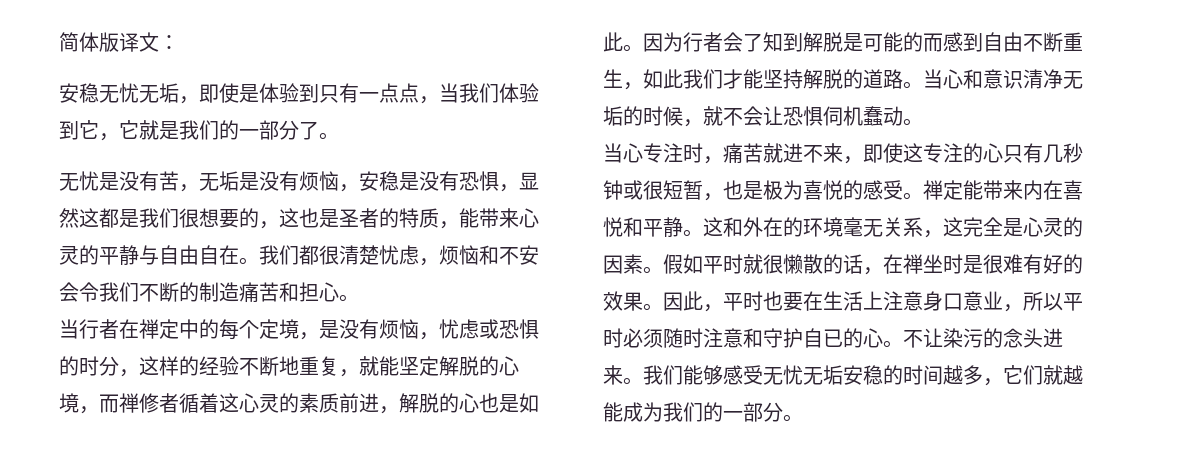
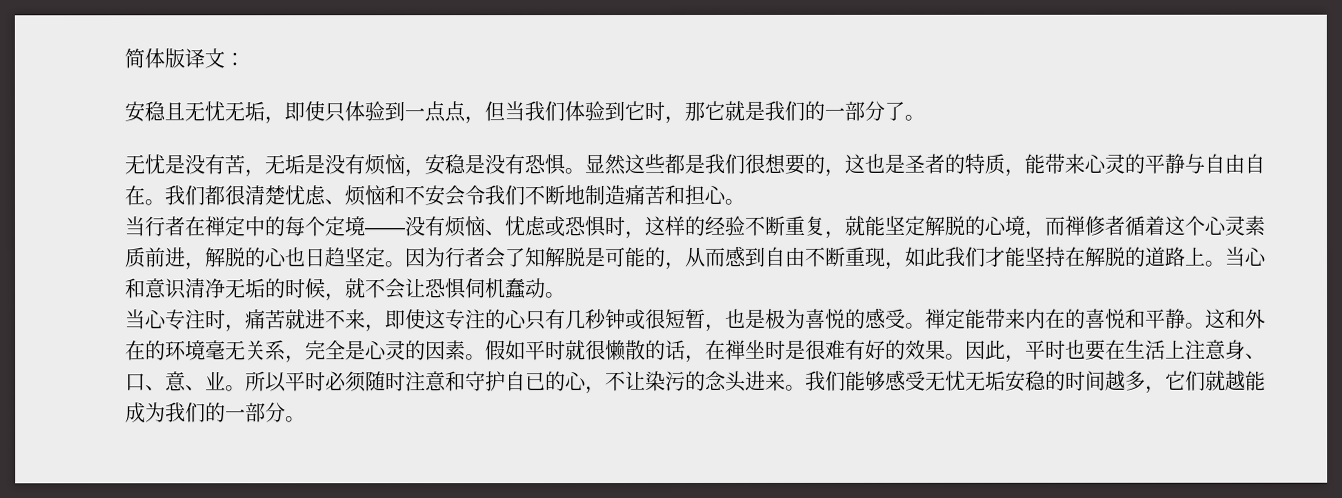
- 安稳无忧无垢，即使是体验到只有一点点，当我们体验到它，它就是我们的一部分了。
+ 安稳且无忧无垢，即使只体验到一点点，但当我们体验到它时，那它就是我们的一部分了。
- 无忧是没有苦，无垢是没有烦恼，安稳是没有恐惧，显然这都是我们很想要的，这也是圣者的特质，能带来心灵的平静与自由自在。
+ 无忧是没有苦，无垢是没有烦恼，安稳是没有恐惧。显然这些都是我们很想要的，这也是圣者的特质，能带来心灵的平静与自由自在。
- 我们都很清楚忧虑，烦恼和不安会令我们不断的制造痛苦和担心。
+ 我们都很清楚忧虑、烦恼和不安会令我们不断地制造痛苦和担心。
- 当行者在禅定中的每个定境，是没有烦恼，忧虑或恐惧的时分，这样的经验不断地重复，就能坚定解脱的心境，而禅修者循着这心灵的素质前进，解脱的心也是如此。
+ 当行者在禅定中的每个定境——没有烦恼、忧虑或恐惧时，这样的经验不断重复，就能坚定解脱的心境，而禅修者循着这个心灵素质前进，解脱的心也日趋坚定。
- 因为行者会了知到解脱是可能的而感到自由不断重生，如此我们才能坚持解脱的道路。
+ 因为行者会了知解脱是可能的，从而感到自由不断重现，如此我们才能坚持在解脱的道路上。
- 禅定能带来内在喜悦和平静。
+ 禅定能带来内在的喜悦和平静。
- 这和外在的环境毫无关系，这完全是心灵的因素。
+ 这和外在的环境毫无关系，完全是心灵的因素。
- 因此，平时也要在生活上注意身口意业，所以平时必须随时注意和守护自已的心。不让染污的念头进来。
+ 因此，平时也要在生活上注意身、口、意、业。所以平时必须随时注意和守护自已的心，不让染污的念头进来。

